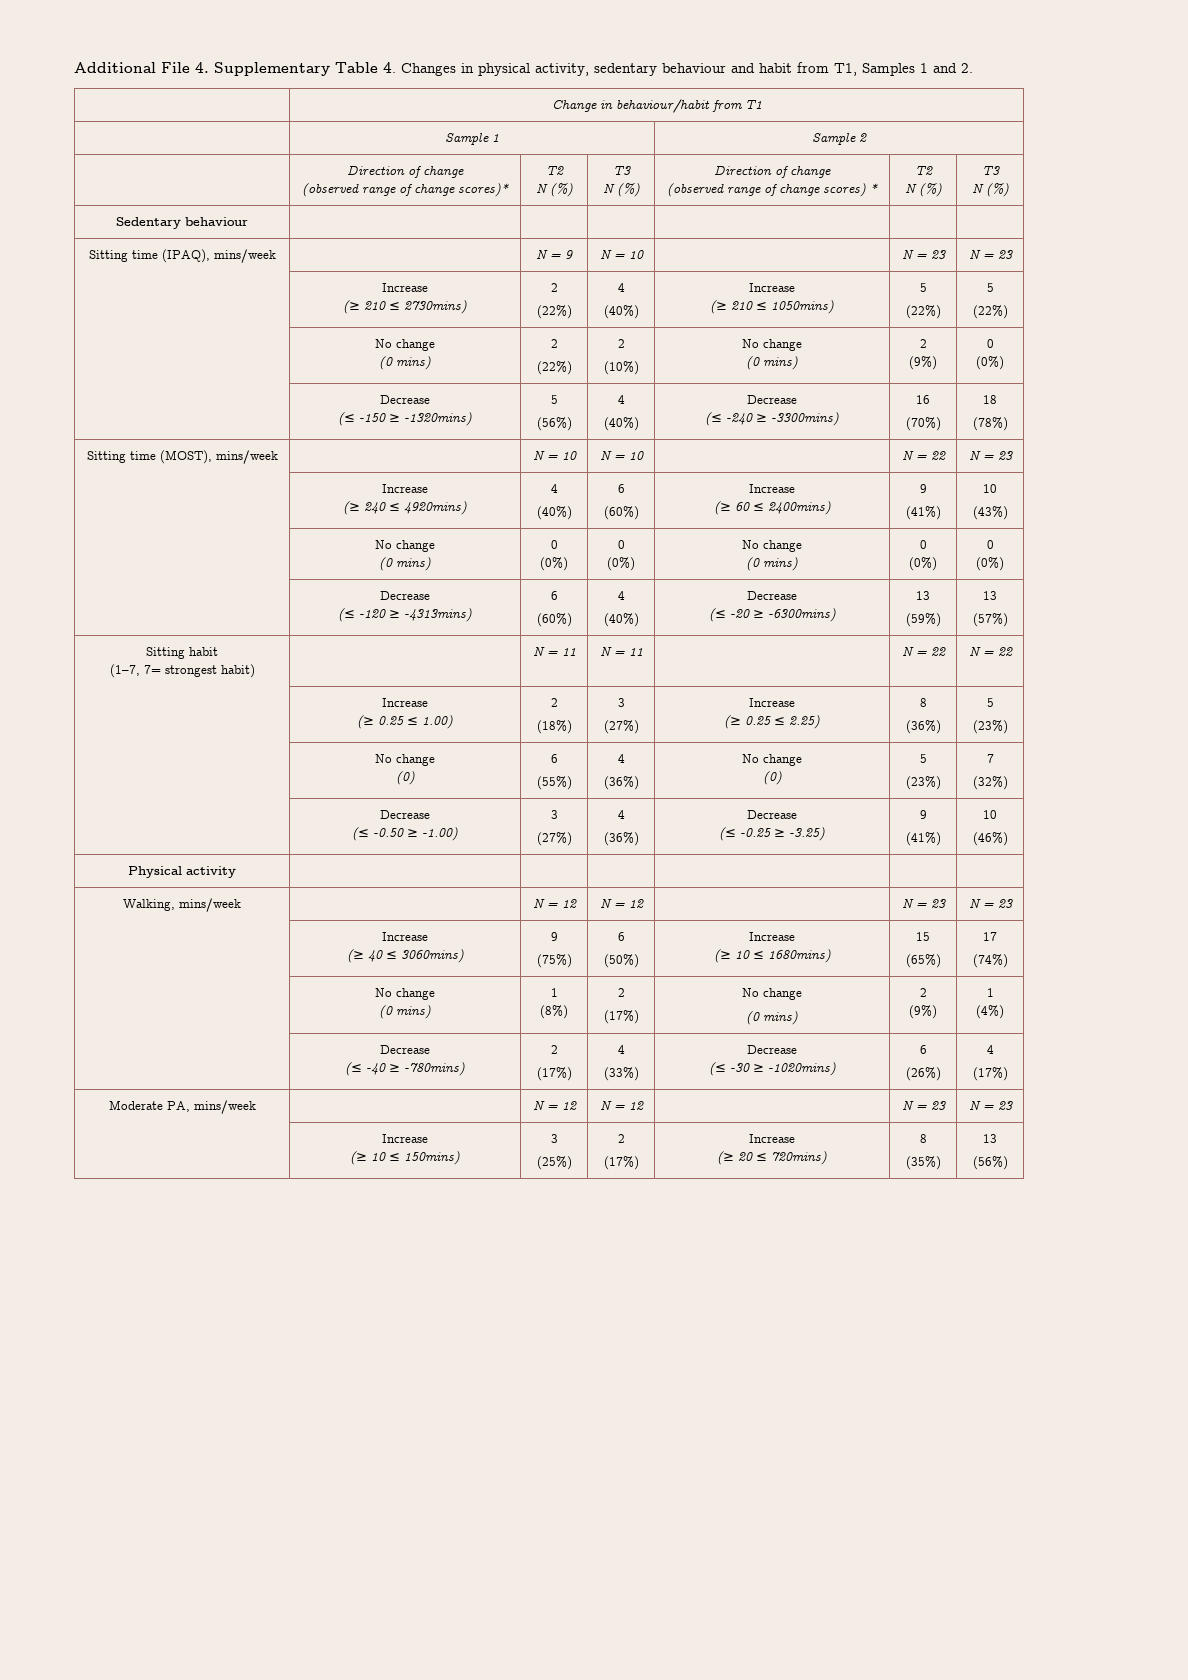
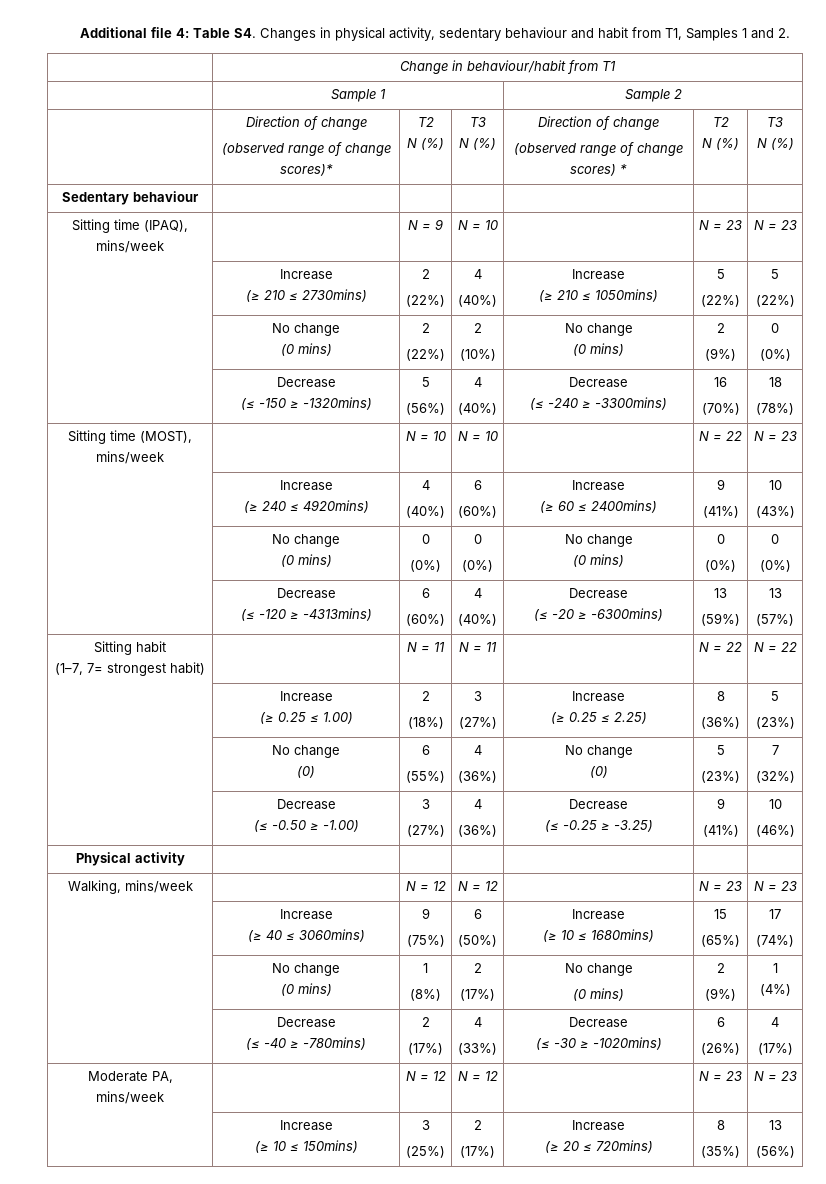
- Additional File 4. Supplementary Table 4. Changes in physical activity, sedentary behaviour and habit from T1, Samples 1 and 2.
+ Additional file 4: Table S4. Changes in physical activity, sedentary behaviour and habit from T1, Samples 1 and 2.

